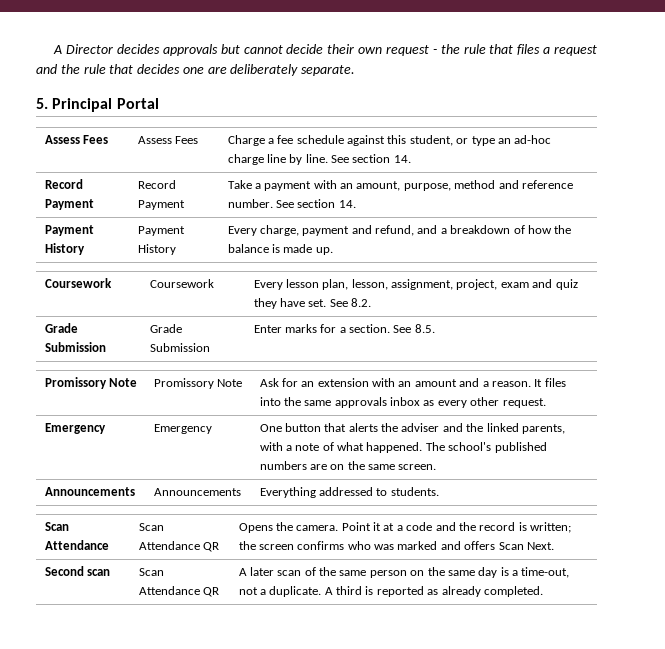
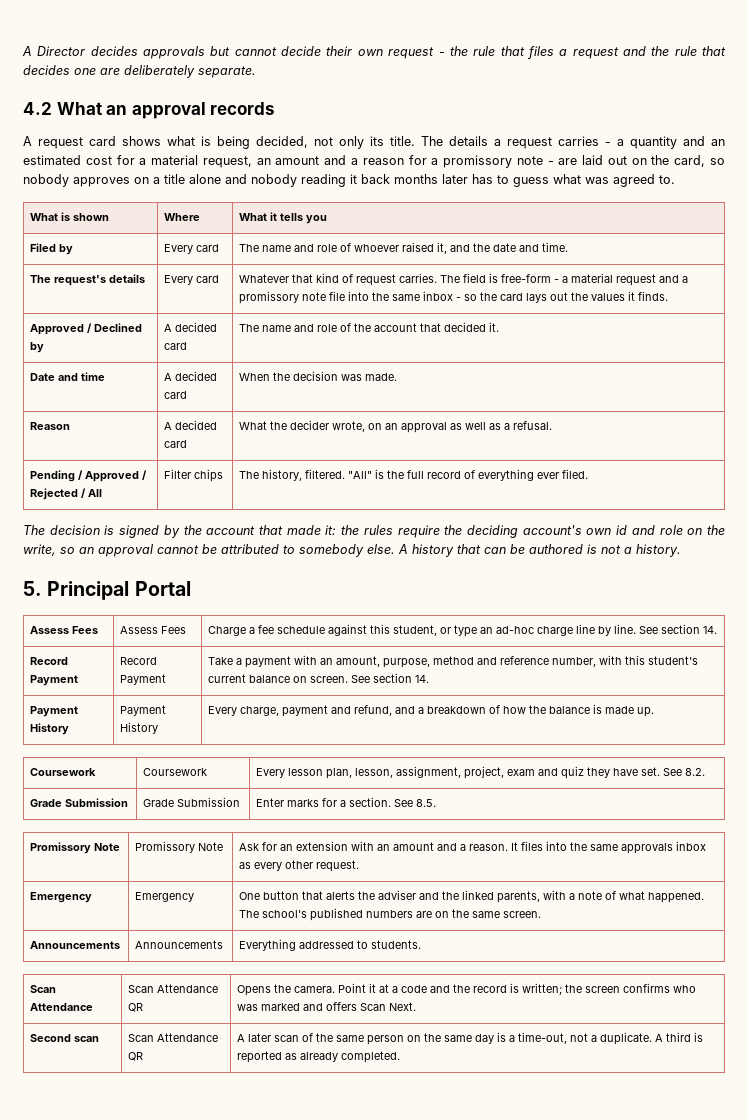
+ 4.2 What an approval records
+ A request card shows what is being decided, not only its title. The details a request carries - a quantity and an estimated cost for a material request, an amount and a reason for a promissory note - are laid out on the card, so nobody approves on a title alone and nobody reading it back months later has to guess what was agreed to.
+ What is shown | Where | What it tells you
+ Filed by | Every card | The name and role of whoever raised it, and the date and time.
+ The request's details | Every card | Whatever that kind of request carries. The field is free-form - a material request and a promissory note file into the same inbox - so the card lays out the values it finds.
+ Approved / Declined by | A decided card | The name and role of the account that decided it.
+ Date and time | A decided card | When the decision was made.
+ Reason | A decided card | What the decider wrote, on an approval as well as a refusal.
+ Pending / Approved / Rejected / All | Filter chips | The history, filtered. "All" is the full record of everything ever filed.
+ The decision is signed by the account that made it: the rules require the deciding account's own id and role on the write, so an approval cannot be attributed to somebody else. A history that can be authored is not a history.
- Record Payment | Record Payment | Take a payment with an amount, purpose, method and reference number. See section 14.
+ Record Payment | Record Payment | Take a payment with an amount, purpose, method and reference number, with this student's current balance on screen. See section 14.

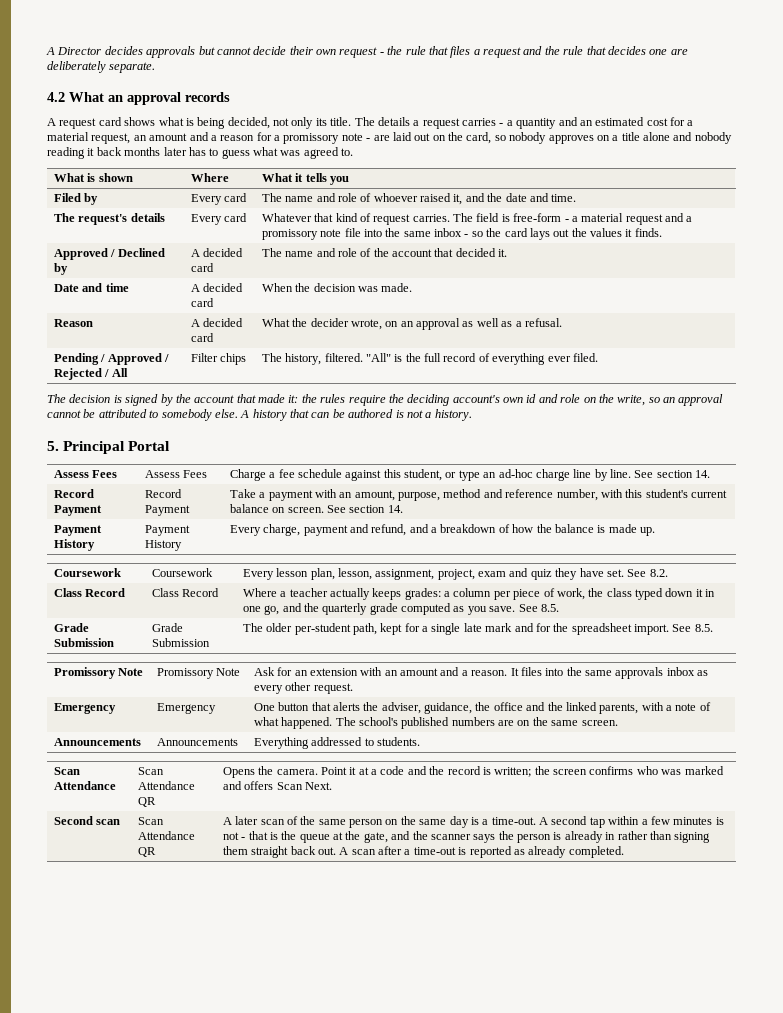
- Grade Submission | Grade Submission | Enter marks for a section. See 8.5.
+ Class Record | Class Record | Where a teacher actually keeps grades: a column per piece of work, the class typed down it in one go, and the quarterly grade computed as you save. See 8.5.
+ Grade Submission | Grade Submission | The older per-student path, kept for a single late mark and for the spreadsheet import. See 8.5.
- Emergency | Emergency | One button that alerts the adviser and the linked parents, with a note of what happened. The school's published numbers are on the same screen.
+ Emergency | Emergency | One button that alerts the adviser, guidance, the office and the linked parents, with a note of what happened. The school's published numbers are on the same screen.
- A later scan of the same person on the same day is a time-out, not a duplicate. A third is reported as already completed.
+ A later scan of the same person on the same day is a time-out. A second tap within a few minutes is not - that is the queue at the gate, and the scanner says the person is already in rather than signing them straight back out. A scan after a time-out is reported as already completed.

